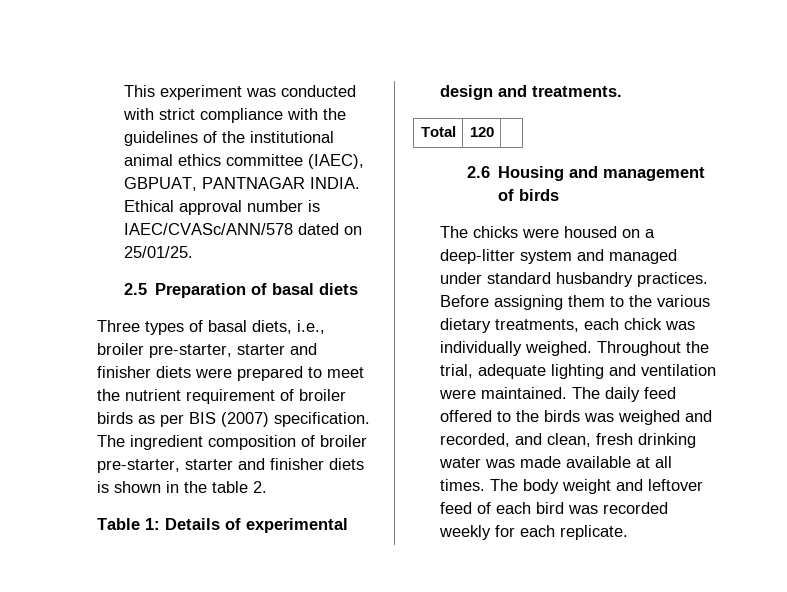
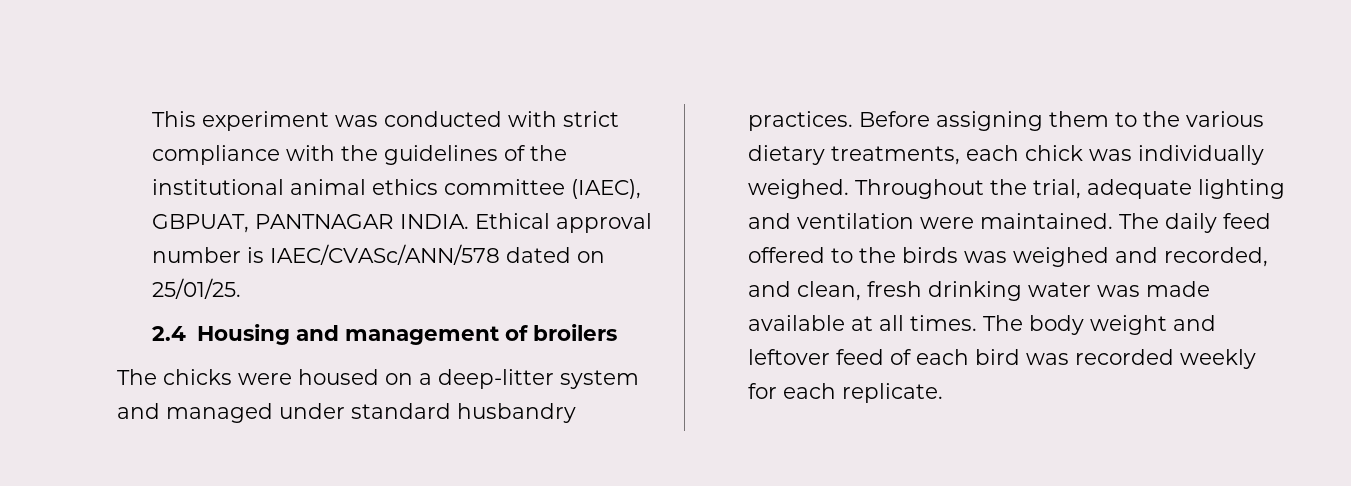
- 2.5 Preparation of basal diets
- Three types of basal diets, i.e., broiler pre-starter, starter and finisher diets were prepared to meet the nutrient requirement of broiler birds as per BIS (2007) specification. The ingredient composition of broiler pre-starter, starter and finisher diets is shown in the table 2.
- Table 1: Details of experimental design and treatments.
- Total | 120 |
- 2.6 Housing and management of birds
+ 2.4 Housing and management of broilers

